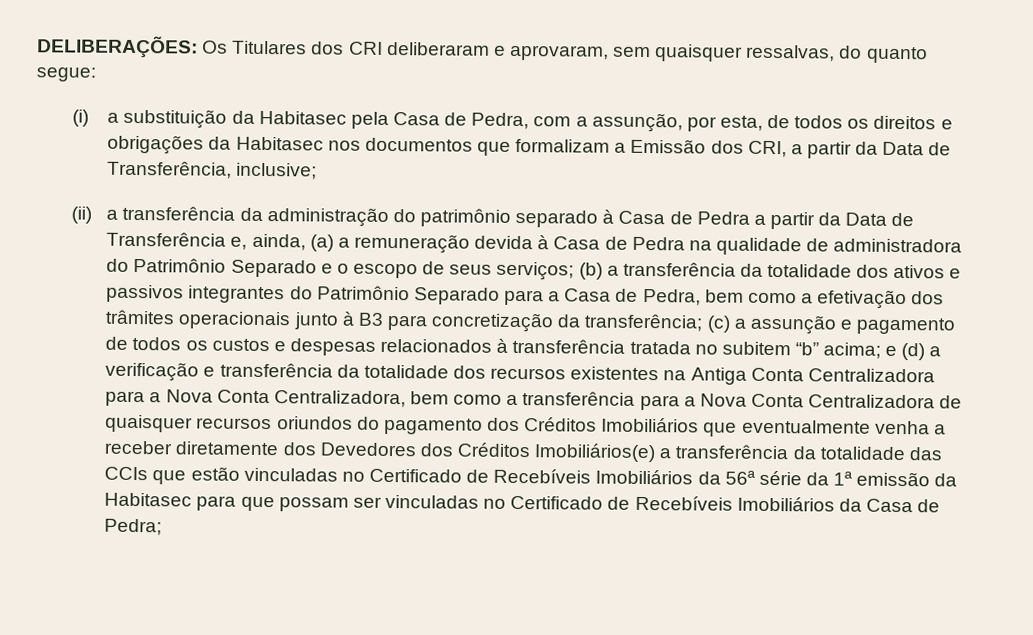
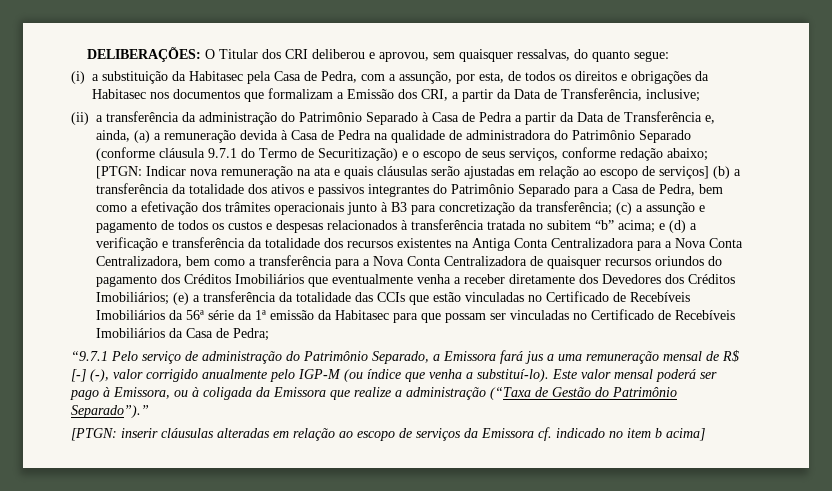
- DELIBERAÇÕES: Os Titulares dos CRI deliberaram e aprovaram, sem quaisquer ressalvas, do quanto segue:
+ DELIBERAÇÕES: O Titular dos CRI deliberou e aprovou, sem quaisquer ressalvas, do quanto segue:
- (ii) a transferência da administração do patrimônio separado à Casa de Pedra a partir da Data de Transferência e, ainda, (a) a remuneração devida à Casa de Pedra na qualidade de administradora do Patrimônio Separado e o escopo de seus serviços; (b) a transferência da totalidade dos ativos e passivos integrantes do Patrimônio Separado para a Casa de Pedra, bem como a efetivação dos trâmites operacionais junto à B3 para concretização da transferência;
+ (ii) a transferência da administração do Patrimônio Separado à Casa de Pedra a partir da Data de Transferência e, ainda, (a) a remuneração devida à Casa de Pedra na qualidade de administradora do Patrimônio Separado (conforme cláusula 9.7.1 do Termo de Securitização) e o escopo de seus serviços, conforme redação abaixo; [PTGN: Indicar nova remuneração na ata e quais cláusulas serão ajustadas em relação ao escopo de serviços] (b) a transferência da totalidade dos ativos e passivos integrantes do Patrimônio Separado para a Casa de Pedra, bem como a efetivação dos trâmites operacionais junto à B3 para concretização da transferência;
- e (d) a verificação e transferência da totalidade dos recursos existentes na Antiga Conta Centralizadora para a Nova Conta Centralizadora, bem como a transferência para a Nova Conta Centralizadora de quaisquer recursos oriundos do pagamento dos Créditos Imobiliários que eventualmente venha a receber diretamente dos Devedores dos Créditos Imobiliários(e) a transferência da totalidade das CCIs que estão vinculadas no Certificado de Recebíveis Imobiliários da 56ª série da 1ª emissão da Habitasec para que possam ser vinculadas no Certificado de Recebíveis Imobiliários da Casa de Pedra;
+ e (d) a verificação e transferência da totalidade dos recursos existentes na Antiga Conta Centralizadora para a Nova Conta Centralizadora, bem como a transferência para a Nova Conta Centralizadora de quaisquer recursos oriundos do pagamento dos Créditos Imobiliários que eventualmente venha a receber diretamente dos Devedores dos Créditos Imobiliários; (e) a transferência da totalidade das CCIs que estão vinculadas no Certificado de Recebíveis Imobiliários da 56ª série da 1ª emissão da Habitasec para que possam ser vinculadas no Certificado de Recebíveis Imobiliários da Casa de Pedra;
+ “9.7.1 Pelo serviço de administração do Patrimônio Separado, a Emissora fará jus a uma remuneração mensal de R$ [-] (-), valor corrigido anualmente pelo IGP-M (ou índice que venha a substituí-lo). Este valor mensal poderá ser pago à Emissora, ou à coligada da Emissora que realize a administração (“Taxa de Gestão do Patrimônio Separado”).”
+ [PTGN: inserir cláusulas alteradas em relação ao escopo de serviços da Emissora cf. indicado no item b acima]

